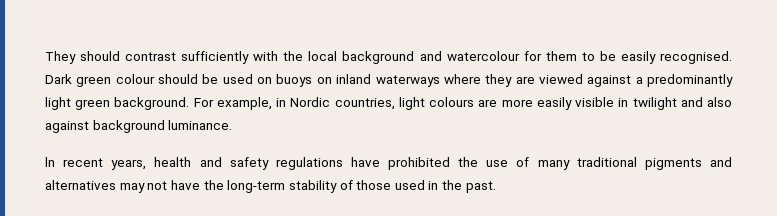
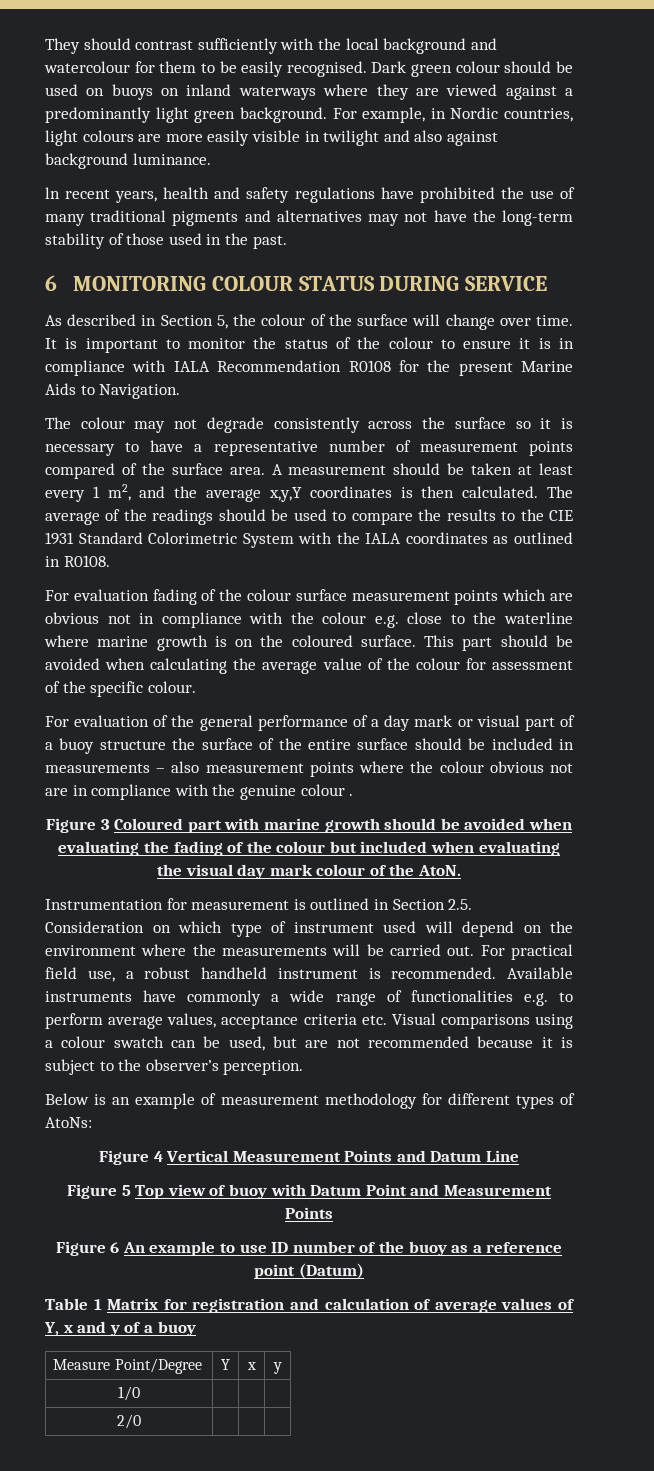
+ 6 MONITORING COLOUR STATUS DURING SERVICE
+ As described in Section 5, the colour of the surface will change over time. It is important to monitor the status of the colour to ensure it is in compliance with IALA Recommendation R0108 for the present Marine Aids to Navigation.
+ The colour may not degrade consistently across the surface so it is necessary to have a representative number of measurement points compared of the surface area. A measurement should be taken at least every 1 m2, and the average x,y,Y coordinates is then calculated. The average of the readings should be used to compare the results to the CIE 1931 Standard Colorimetric System with the IALA coordinates as outlined in R0108.
+ For evaluation fading of the colour surface measurement points which are obvious not in compliance with the colour e.g. close to the waterline where marine growth is on the coloured surface. This part should be avoided when calculating the average value of the colour for assessment of the specific colour.
+ For evaluation of the general performance of a day mark or visual part of a buoy structure the surface of the entire surface should be included in measurements – also measurement points where the colour obvious not are in compliance with the genuine colour .
+ Figure 3 Coloured part with marine growth should be avoided when evaluating the fading of the colour but included when evaluating the visual day mark colour of the AtoN.
+ Instrumentation for measurement is outlined in Section 2.5. Consideration on which type of instrument used will depend on the environment where the measurements will be carried out. For practical field use, a robust handheld instrument is recommended. Available instruments have commonly a wide range of functionalities e.g. to perform average values, acceptance criteria etc. Visual comparisons using a colour swatch can be used, but are not recommended because it is subject to the observer’s perception.
+ Below is an example of measurement methodology for different types of AtoNs:
+ Figure 4 Vertical Measurement Points and Datum Line
+ Figure 5 Top view of buoy with Datum Point and Measurement Points
+ Figure 6 An example to use ID number of the buoy as a reference point (Datum)
+ Table 1 Matrix for registration and calculation of average values of Y, x and y of a buoy
+ Measure Point/Degree | Y | x | y
+ 1/0 | | |
+ 2/0 | | |

